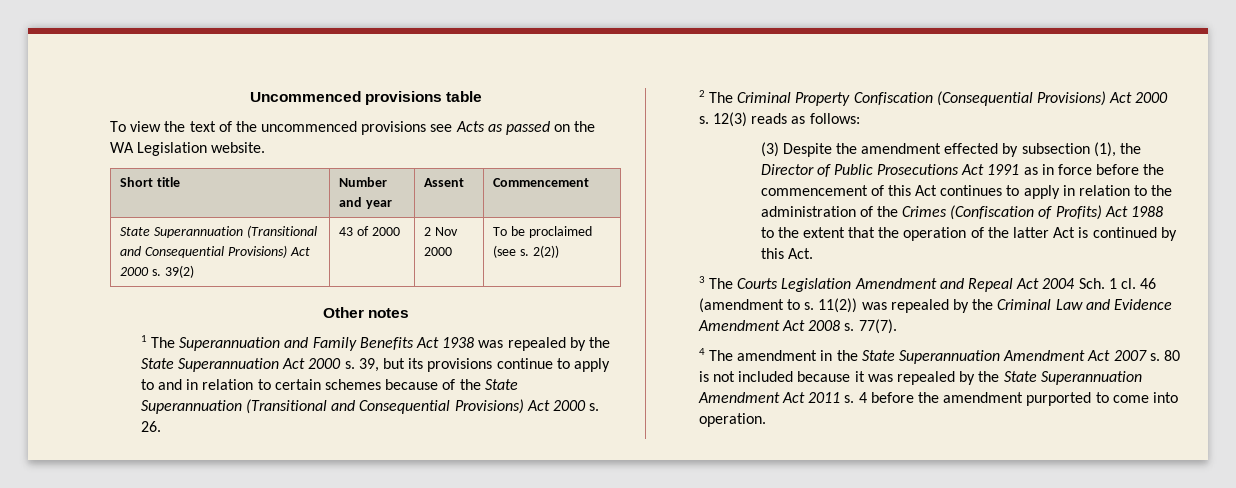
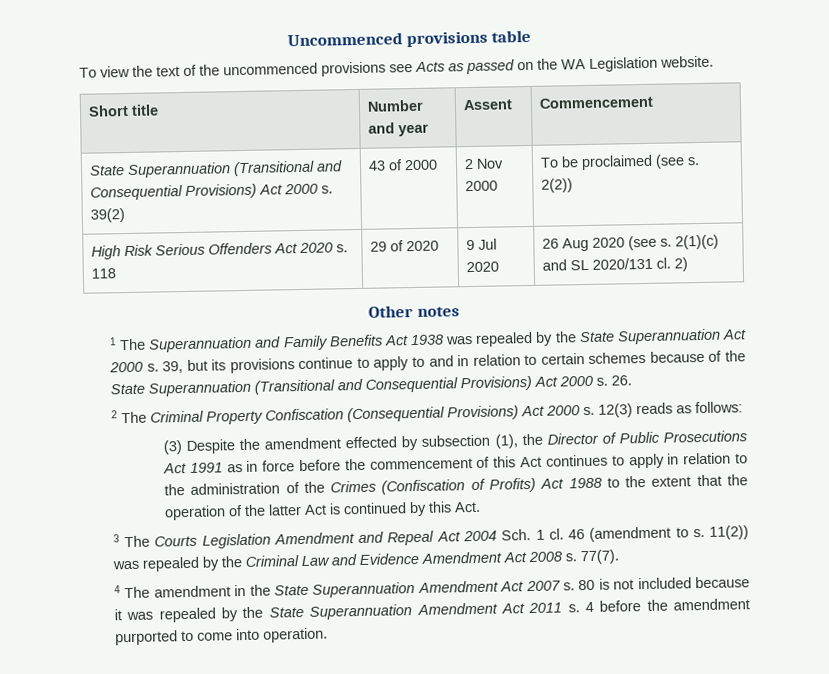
+ High Risk Serious Offenders Act 2020 s. 118 | 29 of 2020 | 9 Jul 2020 | 26 Aug 2020 (see s. 2(1)(c) and SL 2020/131 cl. 2)

